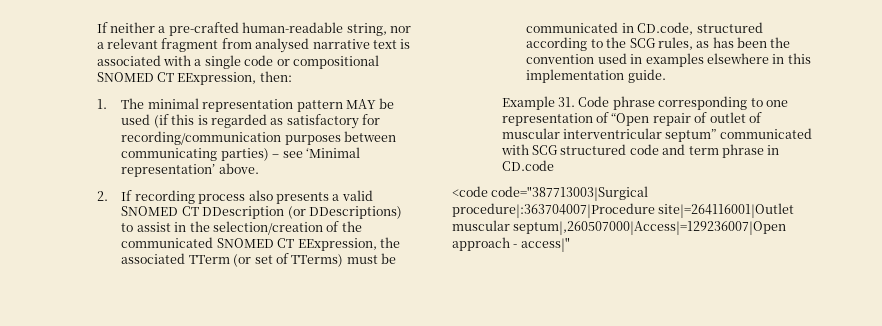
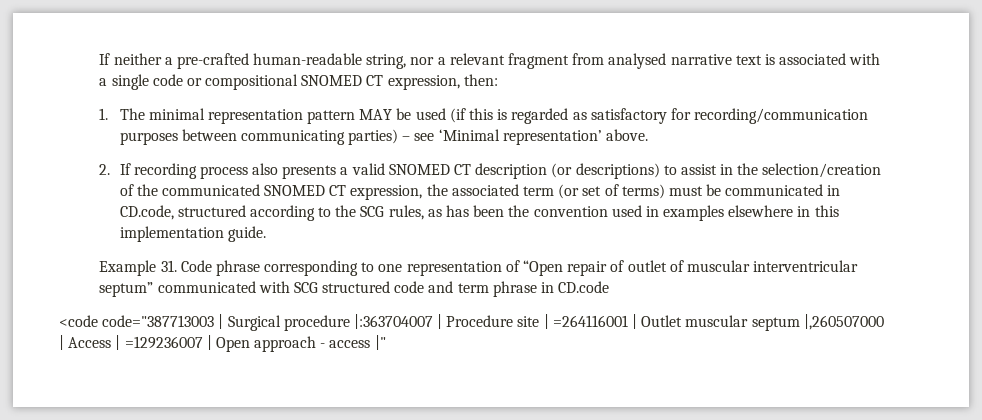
- If neither a pre-crafted human-readable string, nor a relevant fragment from analysed narrative text is associated with a single code or compositional SNOMED CT EExpression, then:
+ If neither a pre-crafted human-readable string, nor a relevant fragment from analysed narrative text is associated with a single code or compositional SNOMED CT expression, then:
- 2. If recording process also presents a valid SNOMED CT DDescription (or DDescriptions) to assist in the selection/creation of the communicated SNOMED CT EExpression, the associated TTerm (or set of TTerms) must be communicated in CD.code, structured according to the SCG rules, as has been the convention used in examples elsewhere in this implementation guide.
+ 2. If recording process also presents a valid SNOMED CT description (or descriptions) to assist in the selection/creation of the communicated SNOMED CT expression, the associated term (or set of terms) must be communicated in CD.code, structured according to the SCG rules, as has been the convention used in examples elsewhere in this implementation guide.
- <code code="387713003|Surgical procedure|:363704007|Procedure site|=264116001|Outlet muscular septum|,260507000|Access|=129236007|Open approach - access|"
+ <code code="387713003 | Surgical procedure |:363704007 | Procedure site | =264116001 | Outlet muscular septum |,260507000 | Access | =129236007 | Open approach - access |"

